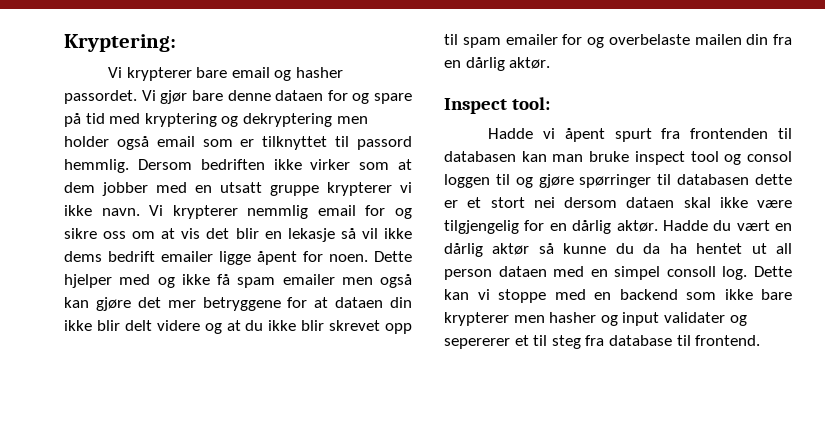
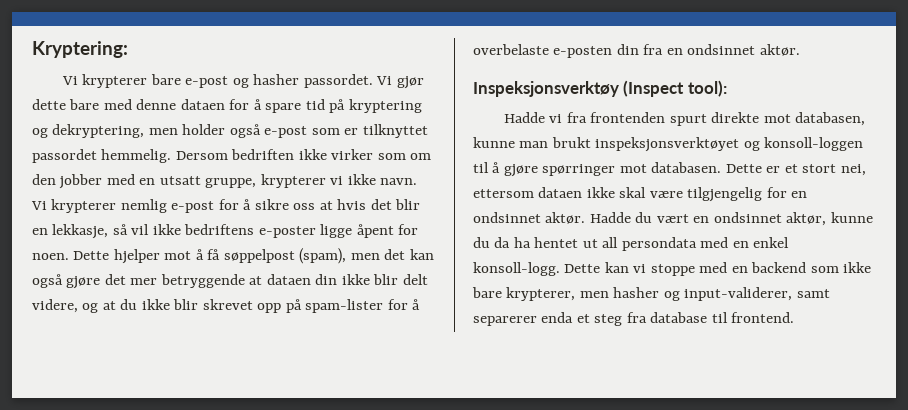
- Vi krypterer bare email og hasher passordet.
+ Vi krypterer bare e-post og hasher passordet.
- Vi gjør bare denne dataen for og spare på tid med kryptering og dekryptering men holder også email som er tilknyttet til passord hemmlig.
+ Vi gjør dette bare med denne dataen for å spare tid på kryptering og dekryptering, men holder også e-post som er tilknyttet passordet hemmelig.
- Dersom bedriften ikke virker som at dem jobber med en utsatt gruppe krypterer vi ikke navn.
+ Dersom bedriften ikke virker som om den jobber med en utsatt gruppe, krypterer vi ikke navn.
- Vi krypterer nemmlig email for og sikre oss om at vis det blir en lekasje så vil ikke dems bedrift emailer ligge åpent for noen.
+ Vi krypterer nemlig e-post for å sikre oss at hvis det blir en lekkasje, så vil ikke bedriftens e-poster ligge åpent for noen.
- Dette hjelper med og ikke få spam emailer men også kan gjøre det mer betryggene for at dataen din ikke blir delt videre og at du ikke blir skrevet opp til spam emailer for og overbelaste mailen din fra en dårlig aktør.
+ Dette hjelper mot å få søppelpost (spam), men det kan også gjøre det mer betryggende at dataen din ikke blir delt videre, og at du ikke blir skrevet opp på spam-lister for å overbelaste e-posten din fra en ondsinnet aktør.
- Inspect tool:
+ Inspeksjonsverktøy (Inspect tool):
- Hadde vi åpent spurt fra frontenden til databasen kan man bruke inspect tool og consol loggen til og gjøre spørringer til databasen dette er et stort nei dersom dataen skal ikke være tilgjengelig for en dårlig aktør.
+ Hadde vi fra frontenden spurt direkte mot databasen, kunne man brukt inspeksjonsverktøyet og konsoll-loggen til å gjøre spørringer mot databasen. Dette er et stort nei, ettersom dataen ikke skal være tilgjengelig for en ondsinnet aktør.
- Hadde du vært en dårlig aktør så kunne du da ha hentet ut all person dataen med en simpel consoll log.
+ Hadde du vært en ondsinnet aktør, kunne du da ha hentet ut all persondata med en enkel konsoll-logg.
- Dette kan vi stoppe med en backend som ikke bare krypterer men hasher og input validater og sepererer et til steg fra database til frontend.
+ Dette kan vi stoppe med en backend som ikke bare krypterer, men hasher og input-validerer, samt separerer enda et steg fra database til frontend.

